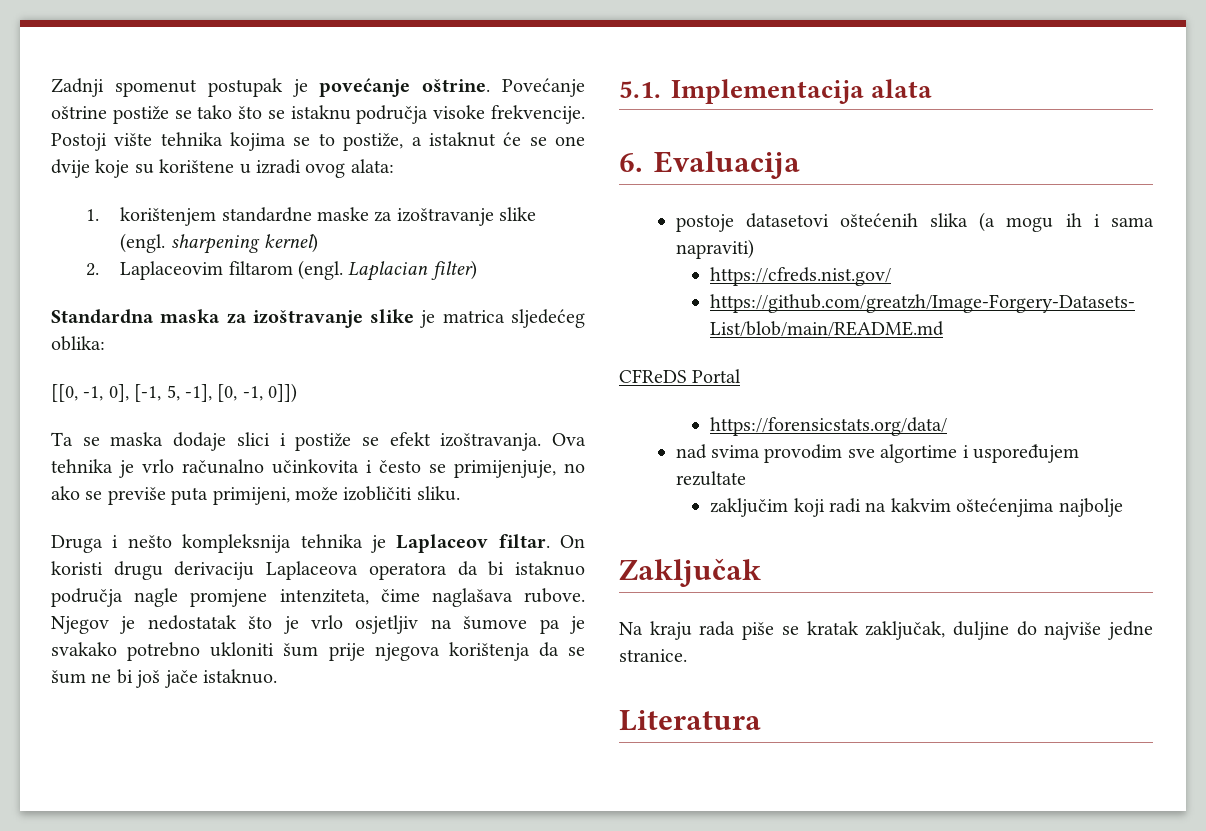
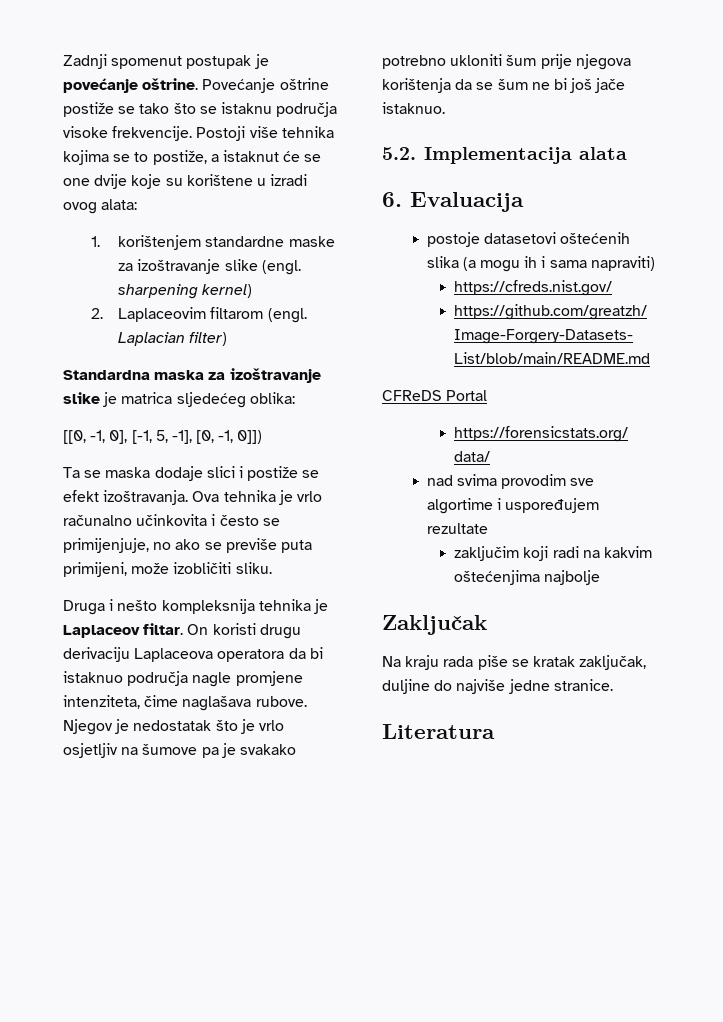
- Postoji vište tehnika kojima se to postiže, a istaknut će se one dvije koje su korištene u izradi ovog alata:
+ Postoji više tehnika kojima se to postiže, a istaknut će se one dvije koje su korištene u izradi ovog alata:
- 5.1. Implementacija alata
+ 5.2. Implementacija alata

